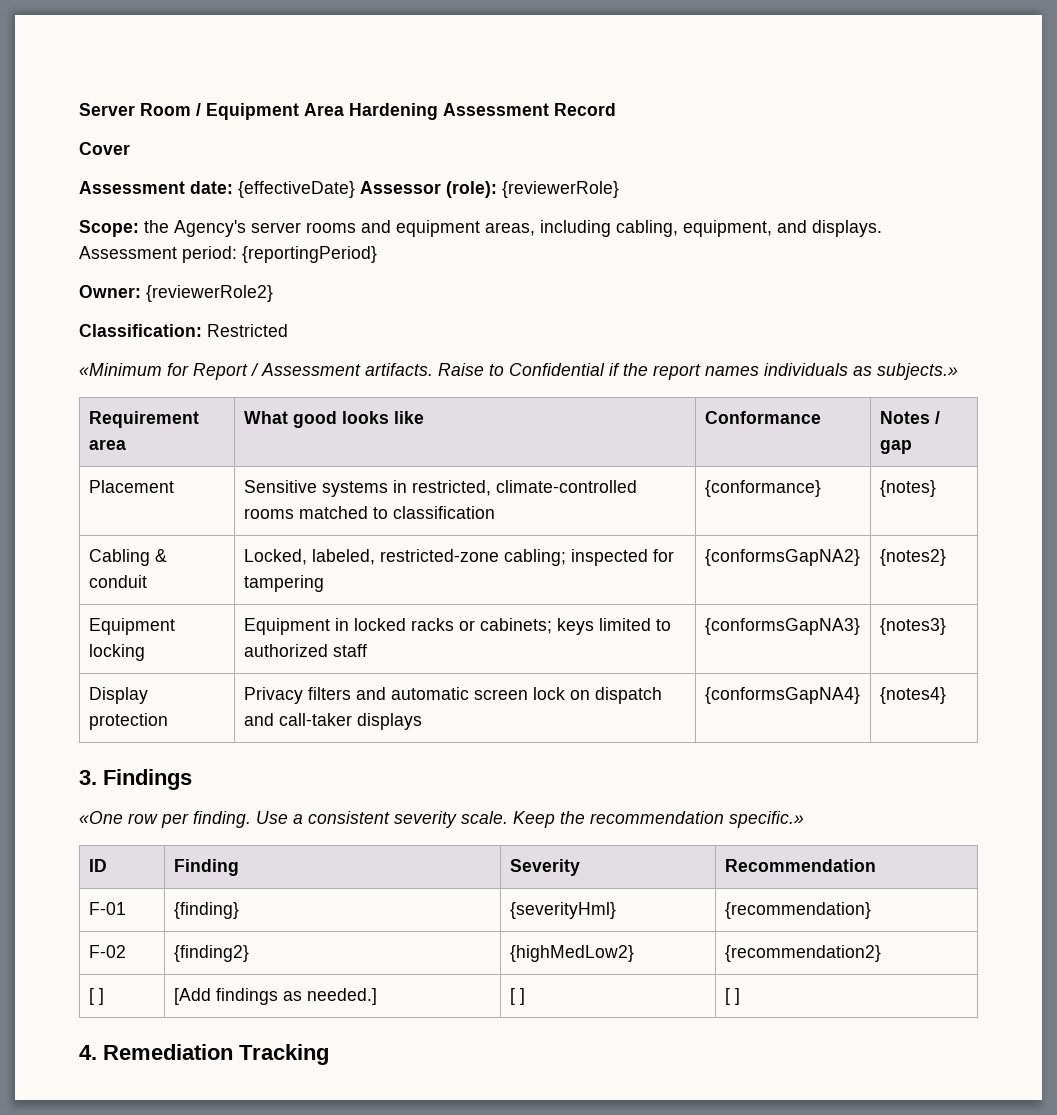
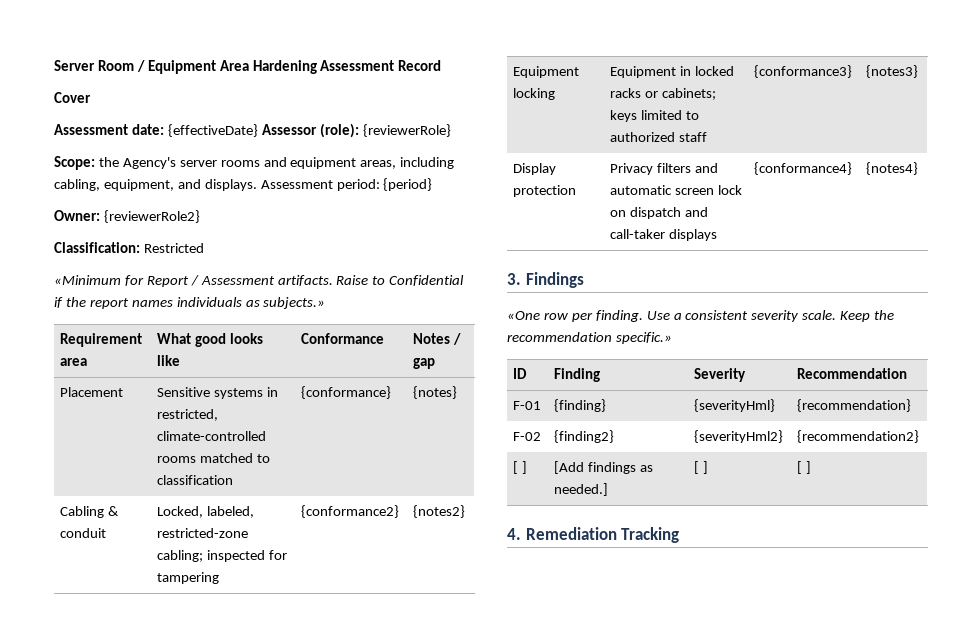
- Assessment period: {reportingPeriod}
+ Assessment period: {period}
- Cabling & conduit | Locked, labeled, restricted-zone cabling; inspected for tampering | {conformsGapNA2} | {notes2}
+ Cabling & conduit | Locked, labeled, restricted-zone cabling; inspected for tampering | {conformance2} | {notes2}
- Equipment locking | Equipment in locked racks or cabinets; keys limited to authorized staff | {conformsGapNA3} | {notes3}
+ Equipment locking | Equipment in locked racks or cabinets; keys limited to authorized staff | {conformance3} | {notes3}
- Display protection | Privacy filters and automatic screen lock on dispatch and call-taker displays | {conformsGapNA4} | {notes4}
+ Display protection | Privacy filters and automatic screen lock on dispatch and call-taker displays | {conformance4} | {notes4}
- F-02 | {finding2} | {highMedLow2} | {recommendation2}
+ F-02 | {finding2} | {severityHml2} | {recommendation2}

